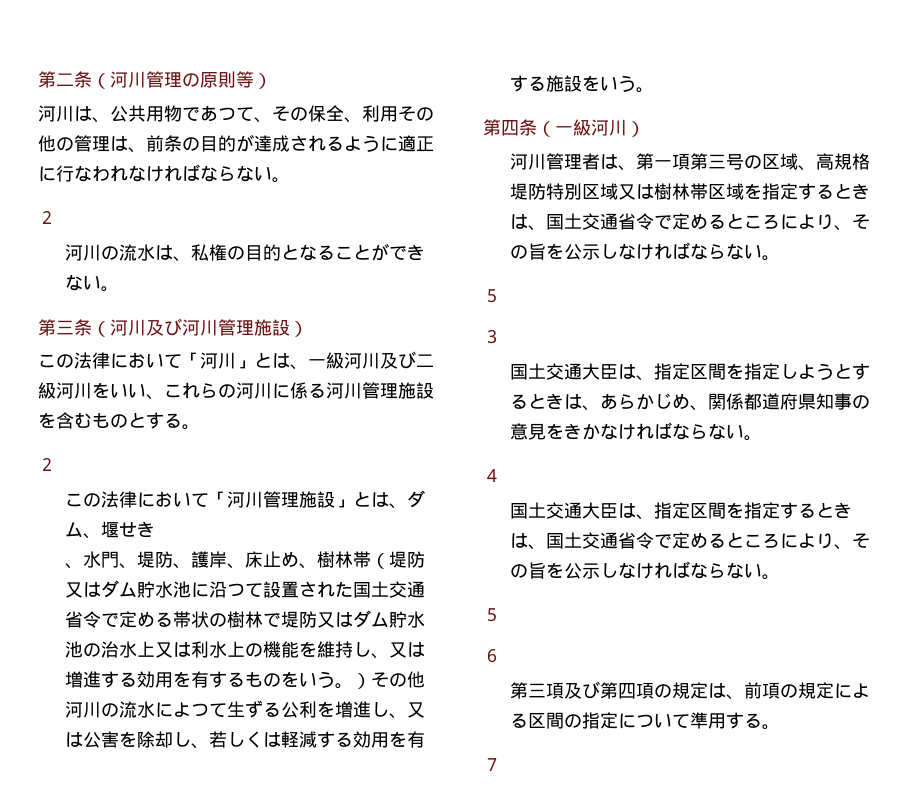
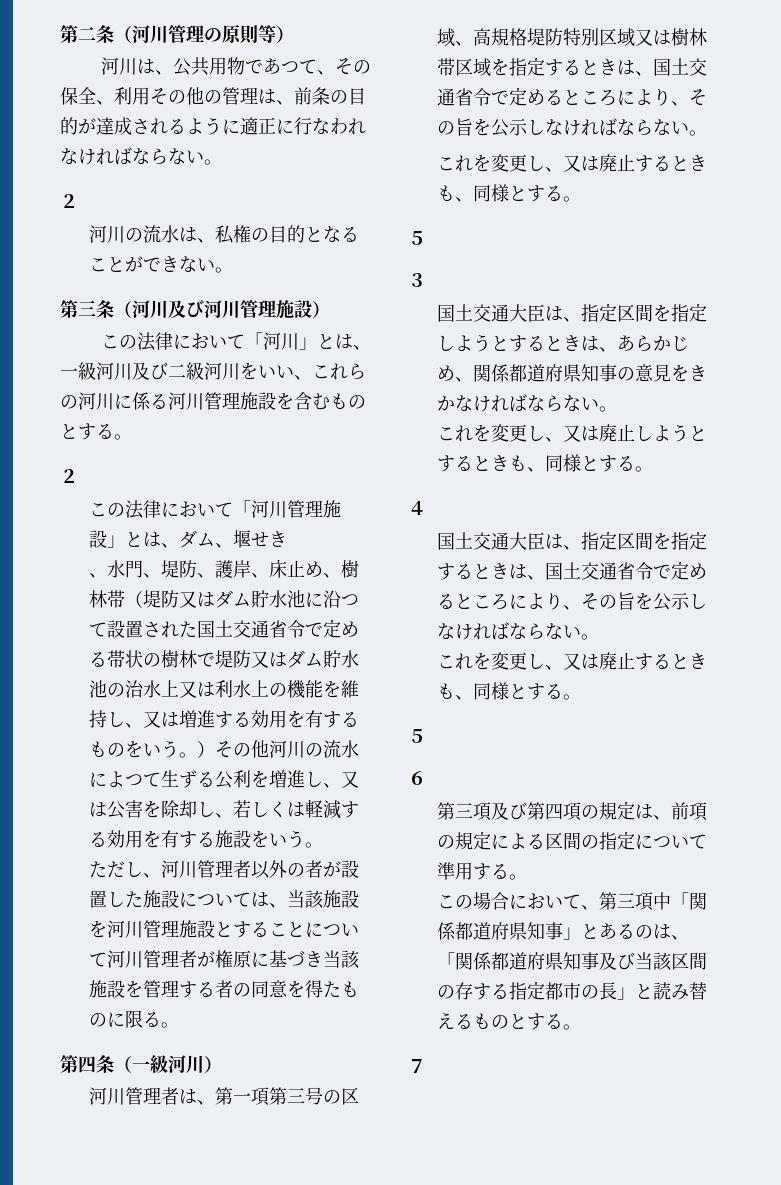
+ ただし、河川管理者以外の者が設置した施設については、当該施設を河川管理施設とすることについて河川管理者が権原に基づき当該施設を管理する者の同意を得たものに限る。
  河川管理者は、第一項第三号の区域、高規格堤防特別区域又は樹林帯区域を指定するときは、国土交通省令で定めるところにより、その旨を公示しなければならない。
+ これを変更し、又は廃止するときも、同様とする。
+ これを変更し、又は廃止しようとするときも、同様とする。
  国土交通大臣は、指定区間を指定するときは、国土交通省令で定めるところにより、その旨を公示しなければならない。
+ これを変更し、又は廃止するときも、同様とする。
+ この場合において、第三項中「関係都道府県知事」とあるのは、「関係都道府県知事及び当該区間の存する指定都市の長」と読み替えるものとする。

